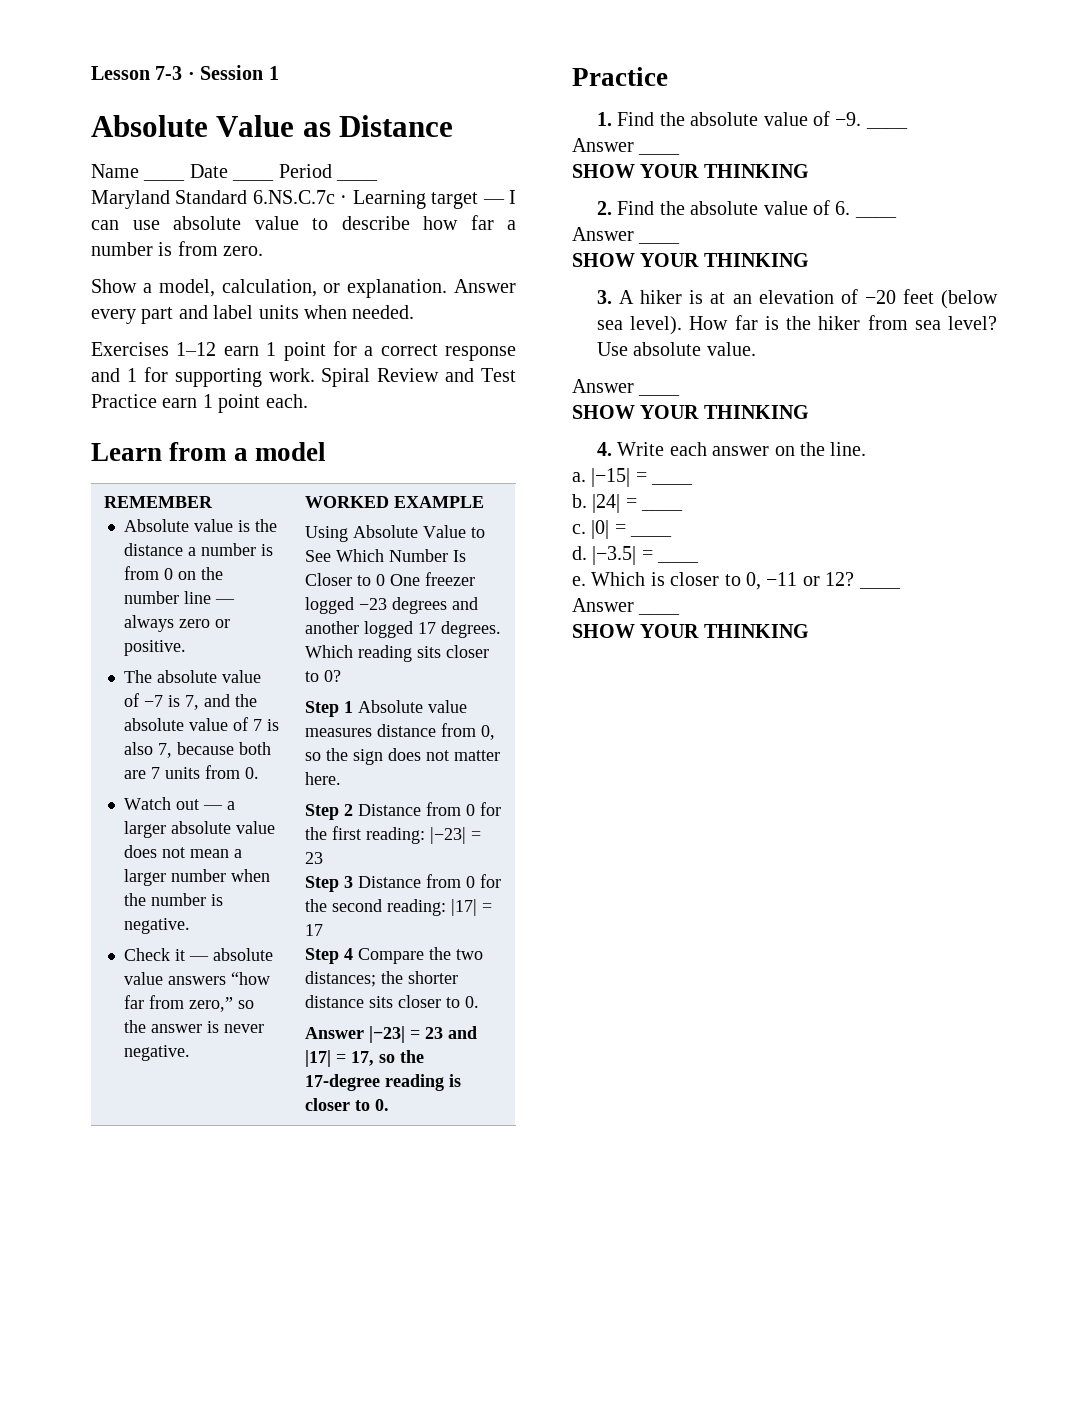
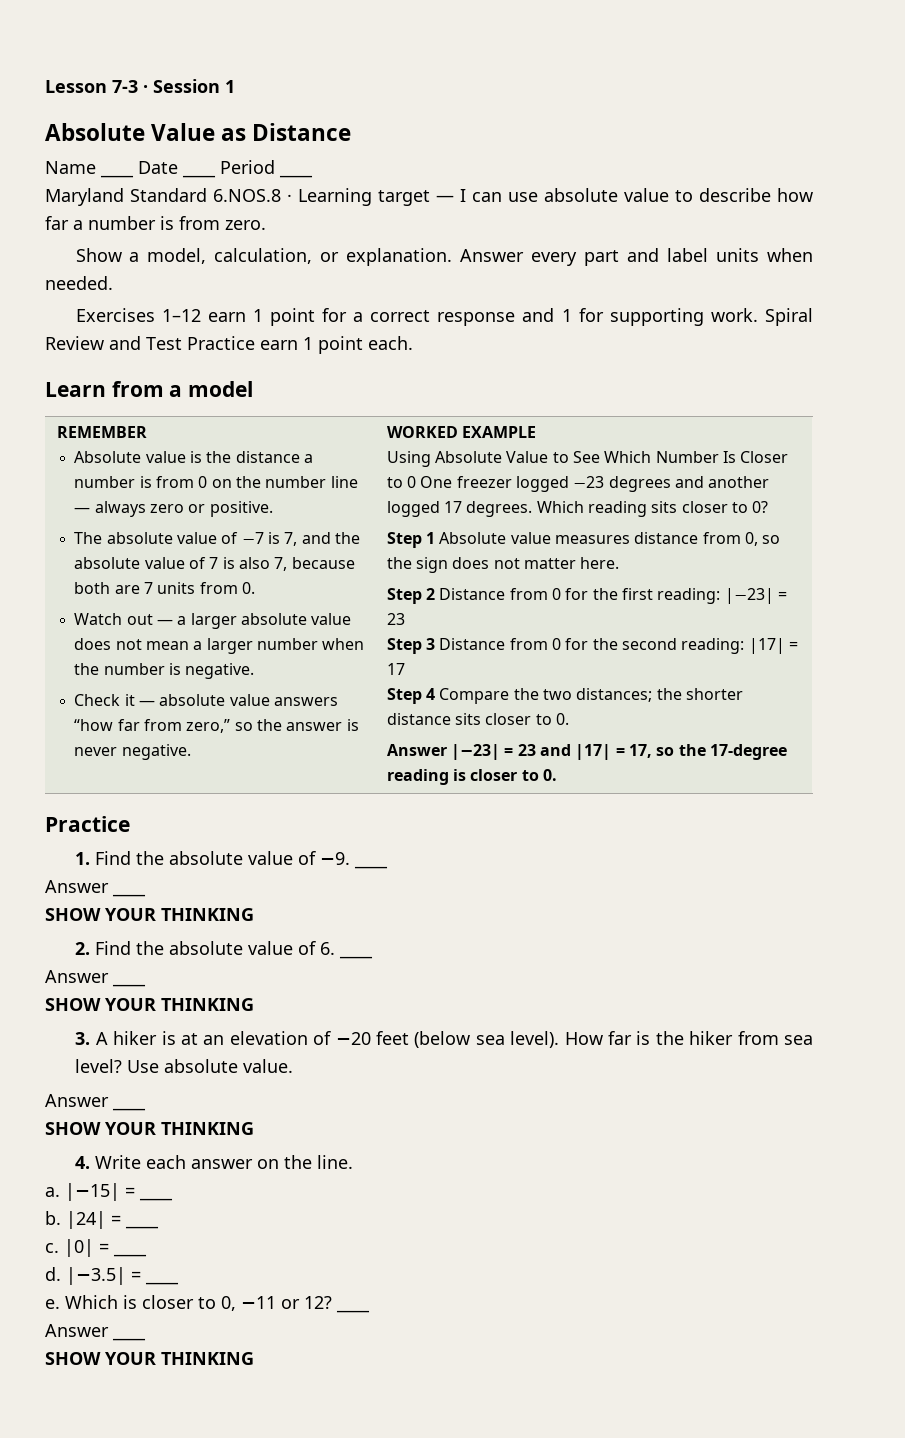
- Maryland Standard 6.NS.C.7c · Learning target — I can use absolute value to describe how far a number is from zero.
+ Maryland Standard 6.NOS.8 · Learning target — I can use absolute value to describe how far a number is from zero.

